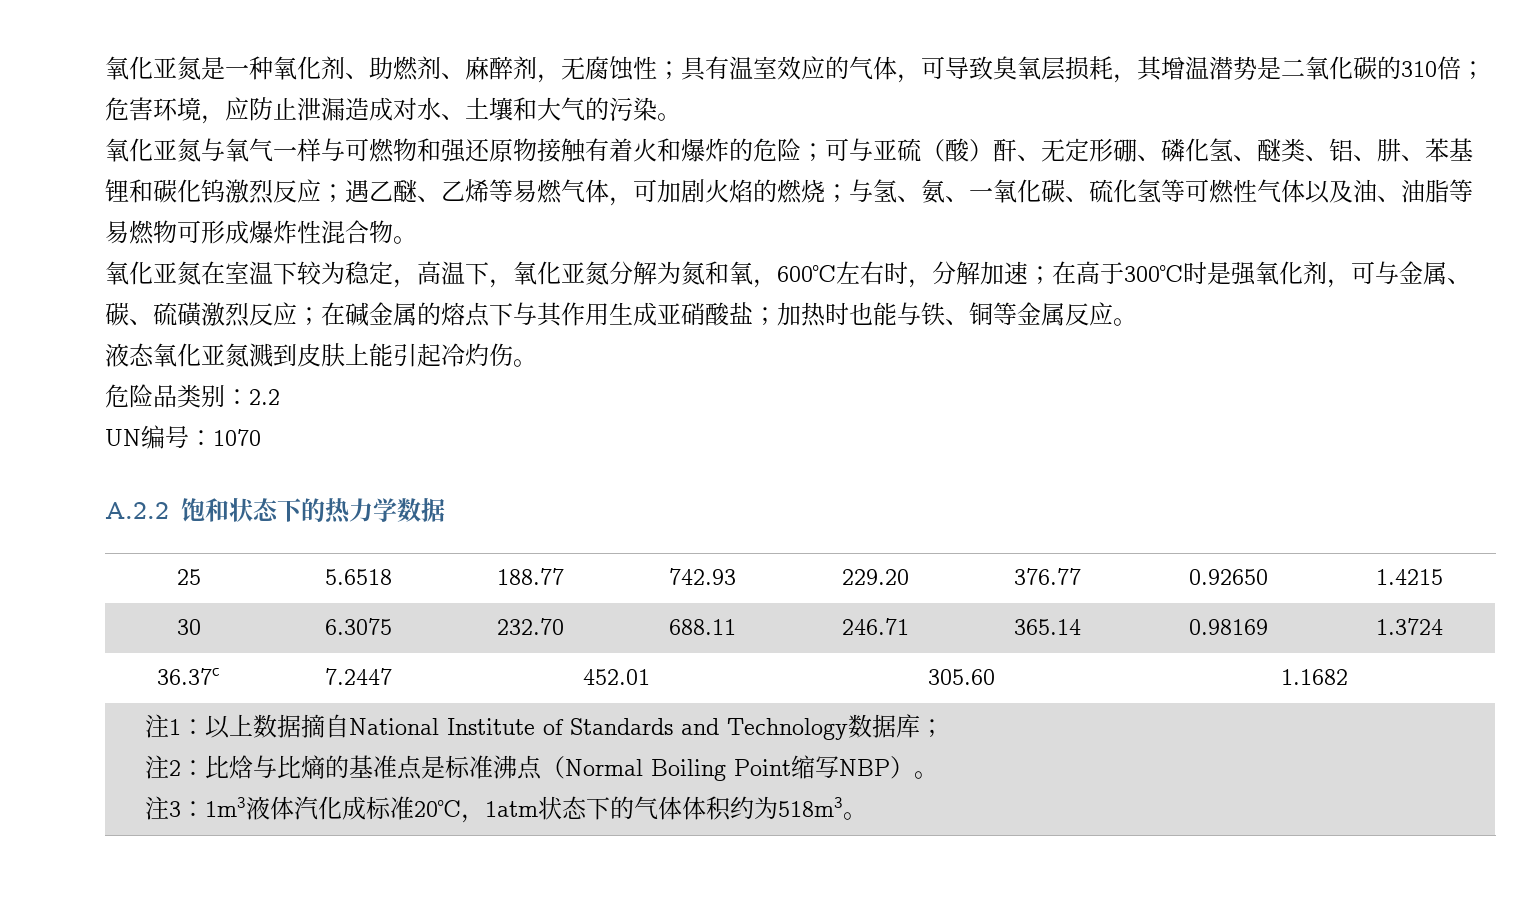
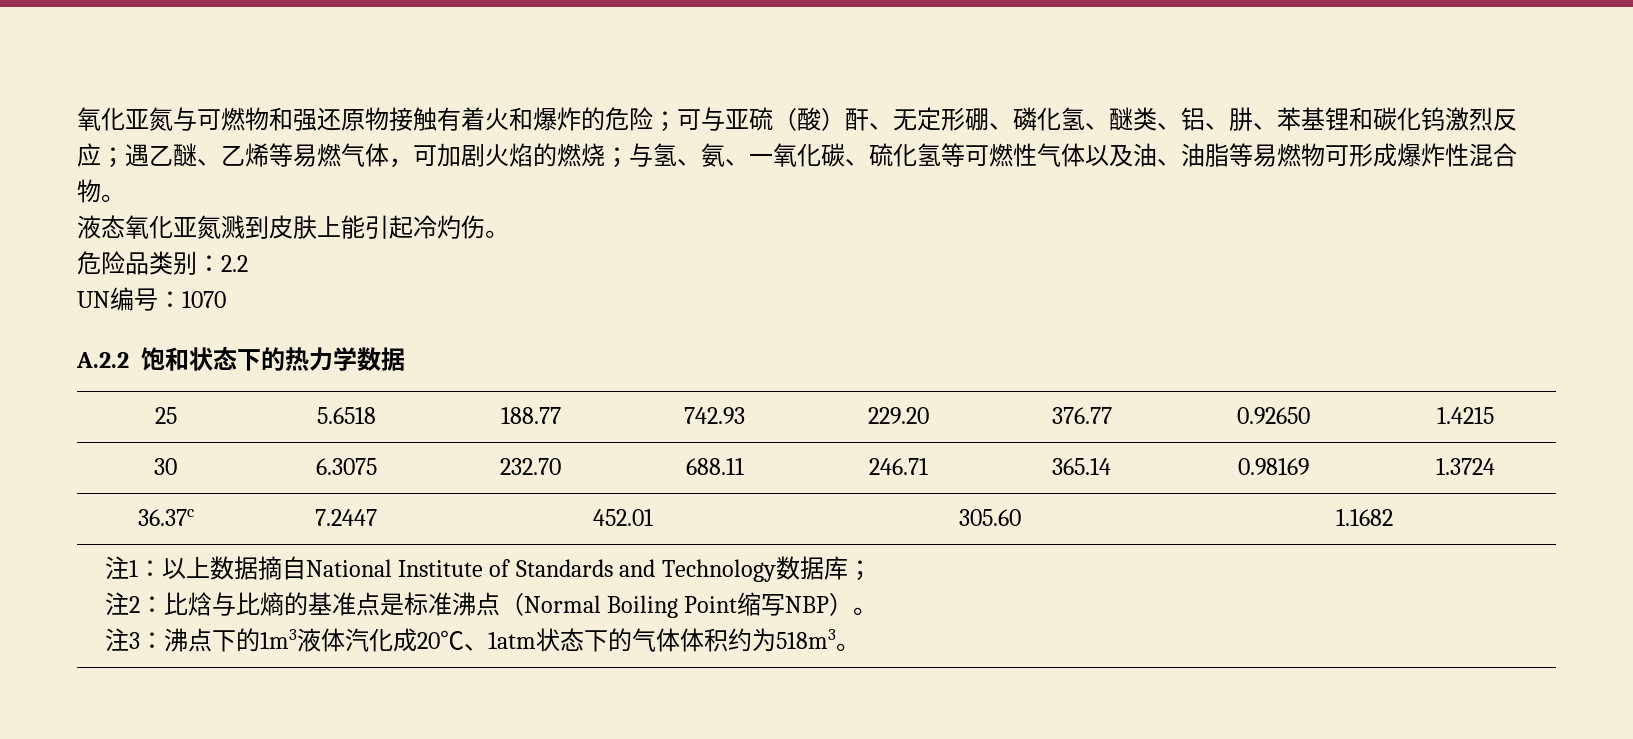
- 氧化亚氮是一种氧化剂、助燃剂、麻醉剂，无腐蚀性；具有温室效应的气体，可导致臭氧层损耗，其增温潜势是二氧化碳的310倍；危害环境，应防止泄漏造成对水、土壤和大气的污染。
- 氧化亚氮与氧气一样与可燃物和强还原物接触有着火和爆炸的危险；可与亚硫（酸）酐、无定形硼、磷化氢、醚类、铝、肼、苯基锂和碳化钨激烈反应；遇乙醚、乙烯等易燃气体，可加剧火焰的燃烧；与氢、氨、一氧化碳、硫化氢等可燃性气体以及油、油脂等易燃物可形成爆炸性混合物。
+ 氧化亚氮与可燃物和强还原物接触有着火和爆炸的危险；可与亚硫（酸）酐、无定形硼、磷化氢、醚类、铝、肼、苯基锂和碳化钨激烈反应；遇乙醚、乙烯等易燃气体，可加剧火焰的燃烧；与氢、氨、一氧化碳、硫化氢等可燃性气体以及油、油脂等易燃物可形成爆炸性混合物。
- 氧化亚氮在室温下较为稳定，高温下，氧化亚氮分解为氮和氧，600℃左右时，分解加速；在高于300℃时是强氧化剂，可与金属、碳、硫磺激烈反应；在碱金属的熔点下与其作用生成亚硝酸盐；加热时也能与铁、铜等金属反应。
- 注3：1m3液体汽化成标准20℃，1atm状态下的气体体积约为518m3。
+ 注3：沸点下的1m3液体汽化成20℃、1atm状态下的气体体积约为518m3。

